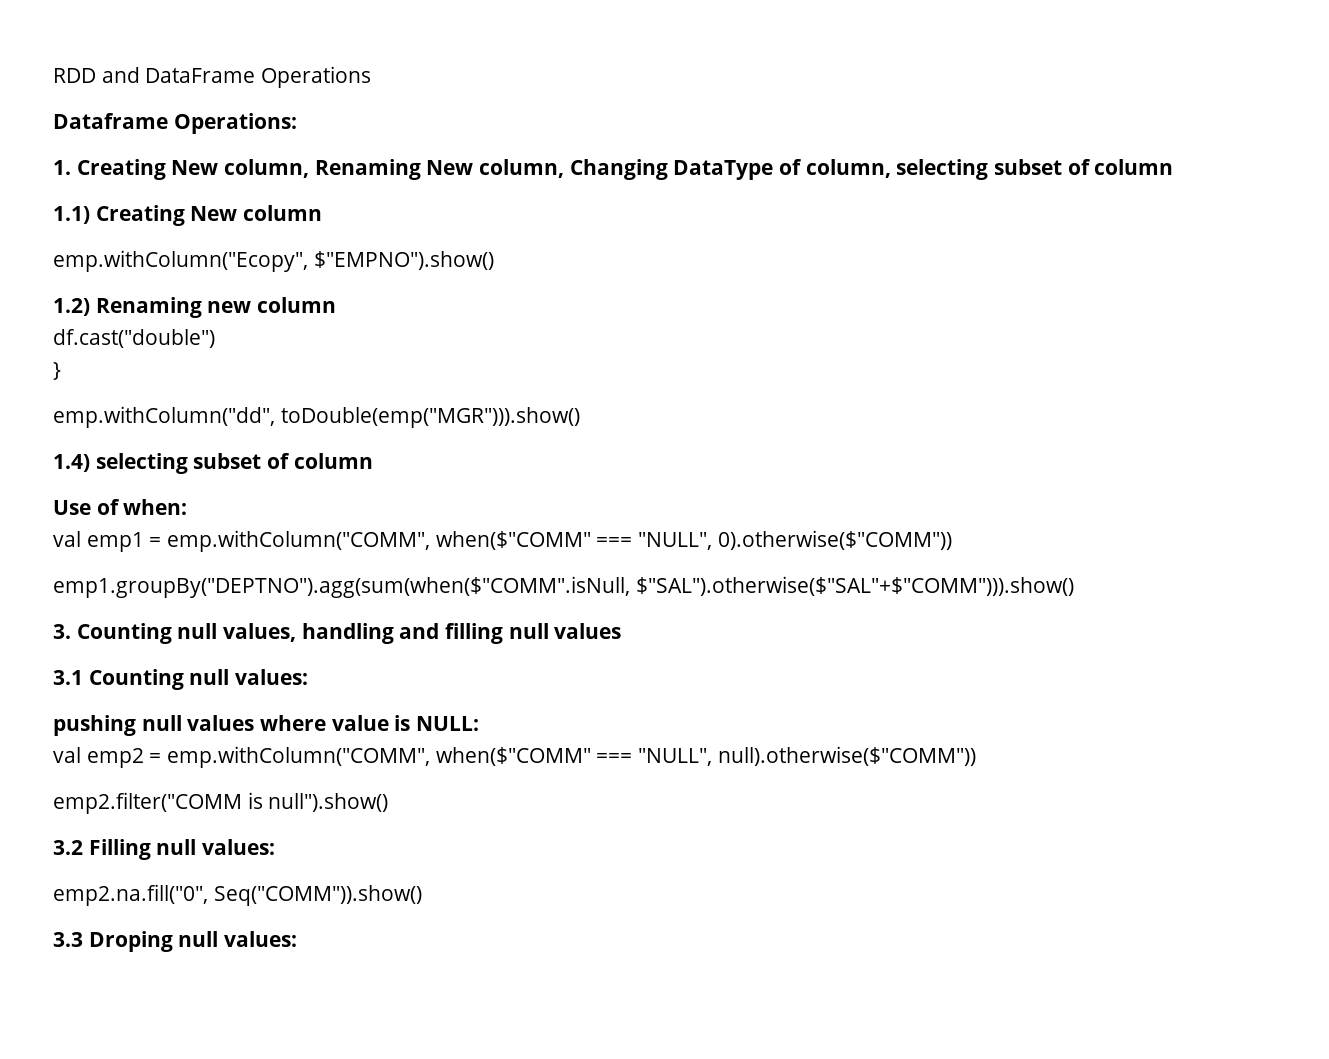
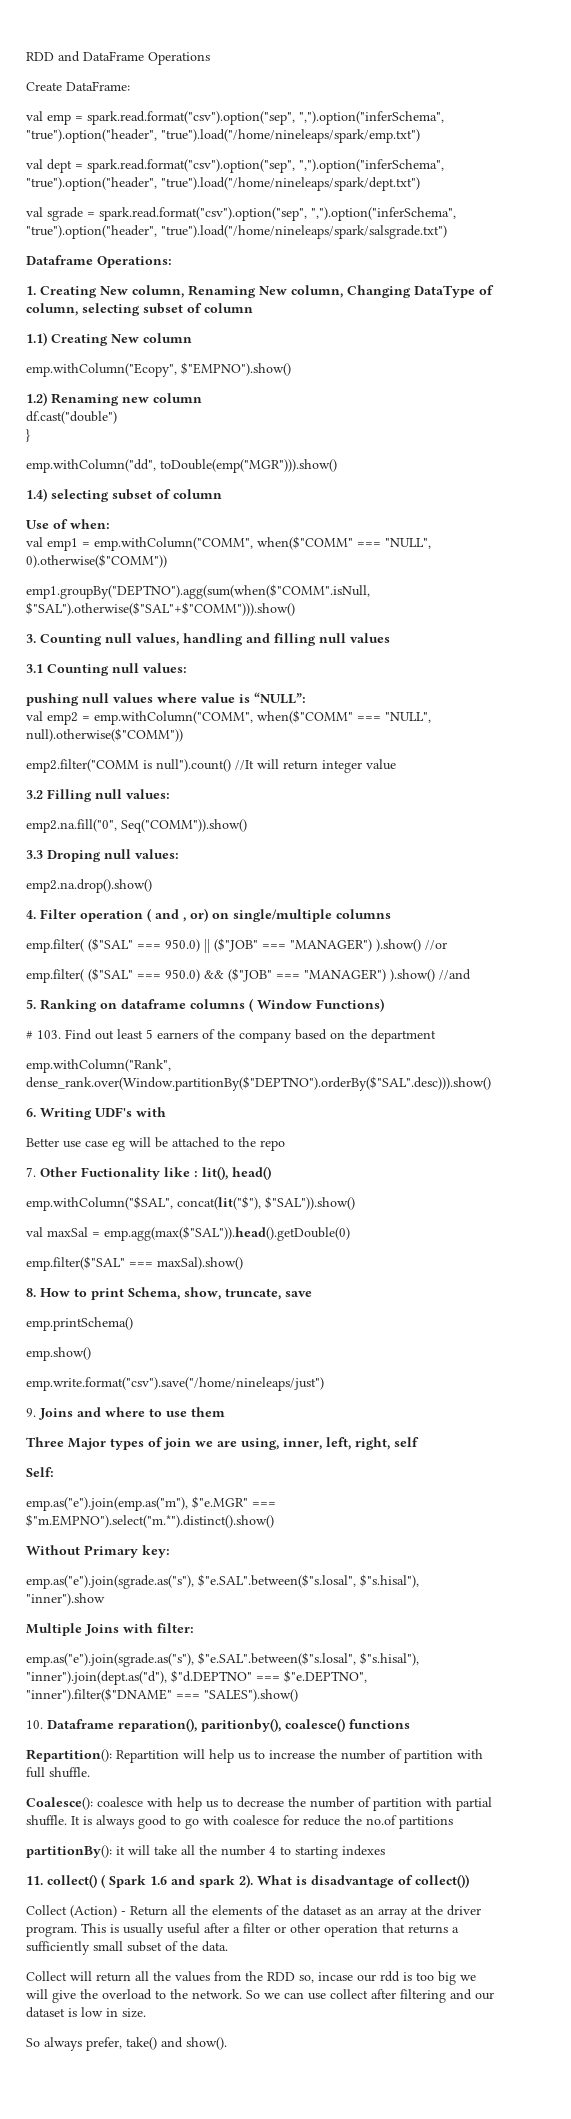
+ Create DataFrame:
+ val emp = spark.read.format("csv").option("sep", ",").option("inferSchema", "true").option("header", "true").load("/home/nineleaps/spark/emp.txt")
+ val dept = spark.read.format("csv").option("sep", ",").option("inferSchema", "true").option("header", "true").load("/home/nineleaps/spark/dept.txt")
+ val sgrade = spark.read.format("csv").option("sep", ",").option("inferSchema", "true").option("header", "true").load("/home/nineleaps/spark/salsgrade.txt")
- pushing null values where value is NULL:
+ pushing null values where value is “NULL”:
- emp2.filter("COMM is null").show()
+ emp2.filter("COMM is null").count() //It will return integer value
+ emp2.na.drop().show()
+ 4. Filter operation ( and , or) on single/multiple columns
+ emp.filter( ($"SAL" === 950.0) || ($"JOB" === "MANAGER") ).show() //or
+ emp.filter( ($"SAL" === 950.0) && ($"JOB" === "MANAGER") ).show() //and
+ 5. Ranking on dataframe columns ( Window Functions)
+ # 103. Find out least 5 earners of the company based on the department
+ emp.withColumn("Rank", dense_rank.over(Window.partitionBy($"DEPTNO").orderBy($"SAL".desc))).show()
+ 6. Writing UDF's with
+ Better use case eg will be attached to the repo
+ 7. Other Fuctionality like : lit(), head()
+ emp.withColumn("$SAL", concat(lit("$"), $"SAL")).show()
+ val maxSal = emp.agg(max($"SAL")).head().getDouble(0)
+ emp.filter($"SAL" === maxSal).show()
+ 8. How to print Schema, show, truncate, save
+ emp.printSchema()
+ emp.show()
+ emp.write.format("csv").save("/home/nineleaps/just")
+ 9. Joins and where to use them
+ Three Major types of join we are using, inner, left, right, self
+ Self:
+ emp.as("e").join(emp.as("m"), $"e.MGR" === $"m.EMPNO").select("m.*").distinct().show()
+ Without Primary key:
+ emp.as("e").join(sgrade.as("s"), $"e.SAL".between($"s.losal", $"s.hisal"), "inner").show
+ Multiple Joins with filter:
+ emp.as("e").join(sgrade.as("s"), $"e.SAL".between($"s.losal", $"s.hisal"), "inner").join(dept.as("d"), $"d.DEPTNO" === $"e.DEPTNO", "inner").filter($"DNAME" === "SALES").show()
+ 10. Dataframe reparation(), paritionby(), coalesce() functions
+ Repartition(): Repartition will help us to increase the number of partition with full shuffle.
+ Coalesce(): coalesce with help us to decrease the number of partition with partial shuffle. It is always good to go with coalesce for reduce the no.of partitions
+ partitionBy(): it will take all the number 4 to starting indexes
+ 11. collect() ( Spark 1.6 and spark 2). What is disadvantage of collect())
+ Collect (Action) - Return all the elements of the dataset as an array at the driver program. This is usually useful after a filter or other operation that returns a sufficiently small subset of the data.
+ Collect will return all the values from the RDD so, incase our rdd is too big we will give the overload to the network. So we can use collect after filtering and our dataset is low in size.
+ So always prefer, take() and show().

